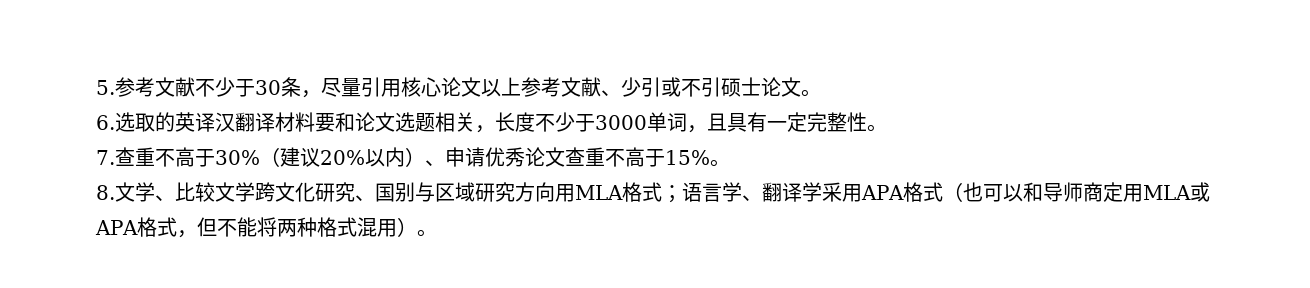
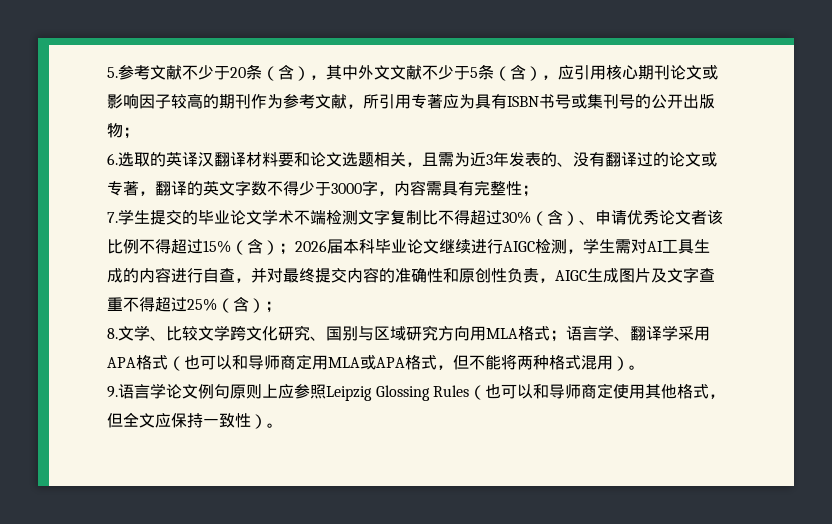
- 5.参考文献不少于30条，尽量引用核心论文以上参考文献、少引或不引硕士论文。
+ 5.参考文献不少于20条（含），其中外文文献不少于5条（含），应引用核心期刊论文或影响因子较高的期刊作为参考文献，所引用专著应为具有ISBN书号或集刊号的公开出版物；
- 6.选取的英译汉翻译材料要和论文选题相关，长度不少于3000单词，且具有一定完整性。
- 7.查重不高于30%（建议20%以内）、申请优秀论文查重不高于15%。
+ 6.选取的英译汉翻译材料要和论文选题相关，且需为近3年发表的、没有翻译过的论文或专著，翻译的英文字数不得少于3000字，内容需具有完整性；
+ 7.学生提交的毕业论文学术不端检测文字复制比不得超过30%（含）、申请优秀论文者该比例不得超过15%（含）；2026届本科毕业论文继续进行AIGC检测，学生需对AI工具生成的内容进行自查，并对最终提交内容的准确性和原创性负责，AIGC生成图片及文字查重不得超过25%（含）；
+ 9.语言学论文例句原则上应参照Leipzig Glossing Rules（也可以和导师商定使用其他格式，但全文应保持一致性）。

